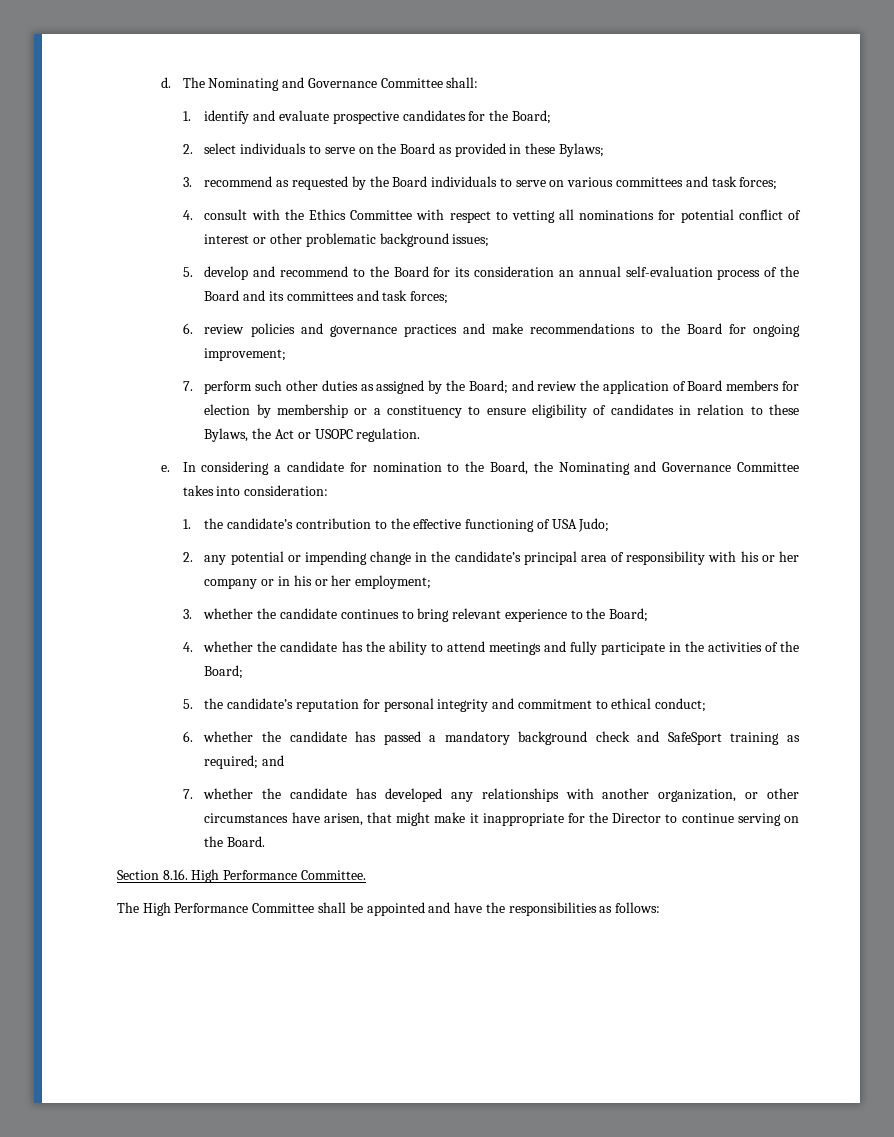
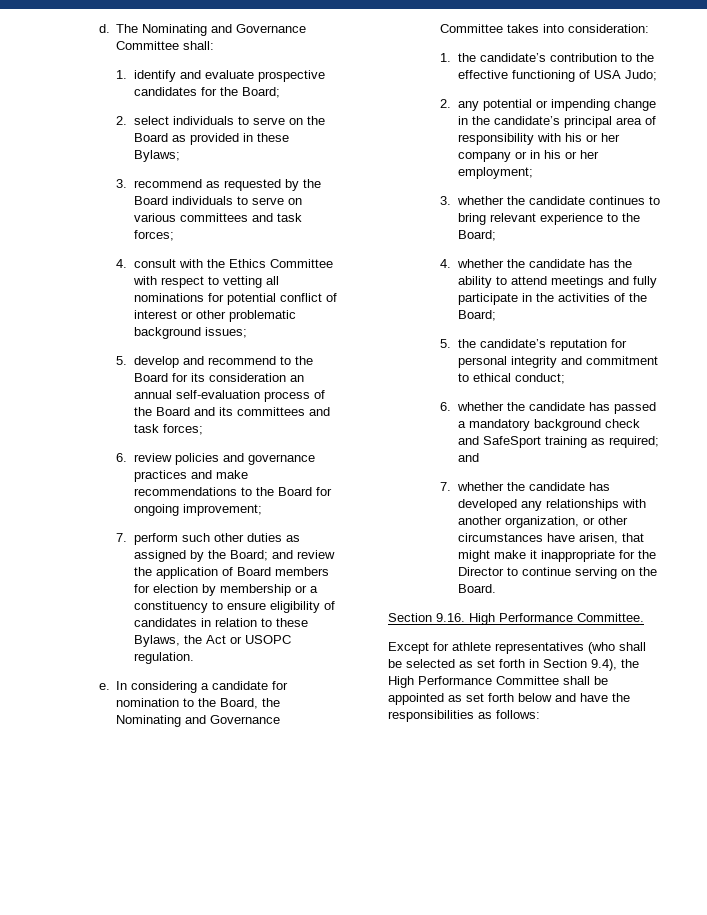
- Section 8.16. High Performance Committee.
+ Section 9.16. High Performance Committee.
- The High Performance Committee shall be appointed and have the responsibilities as follows:
+ Except for athlete representatives (who shall be selected as set forth in Section 9.4), the High Performance Committee shall be appointed as set forth below and have the responsibilities as follows:

